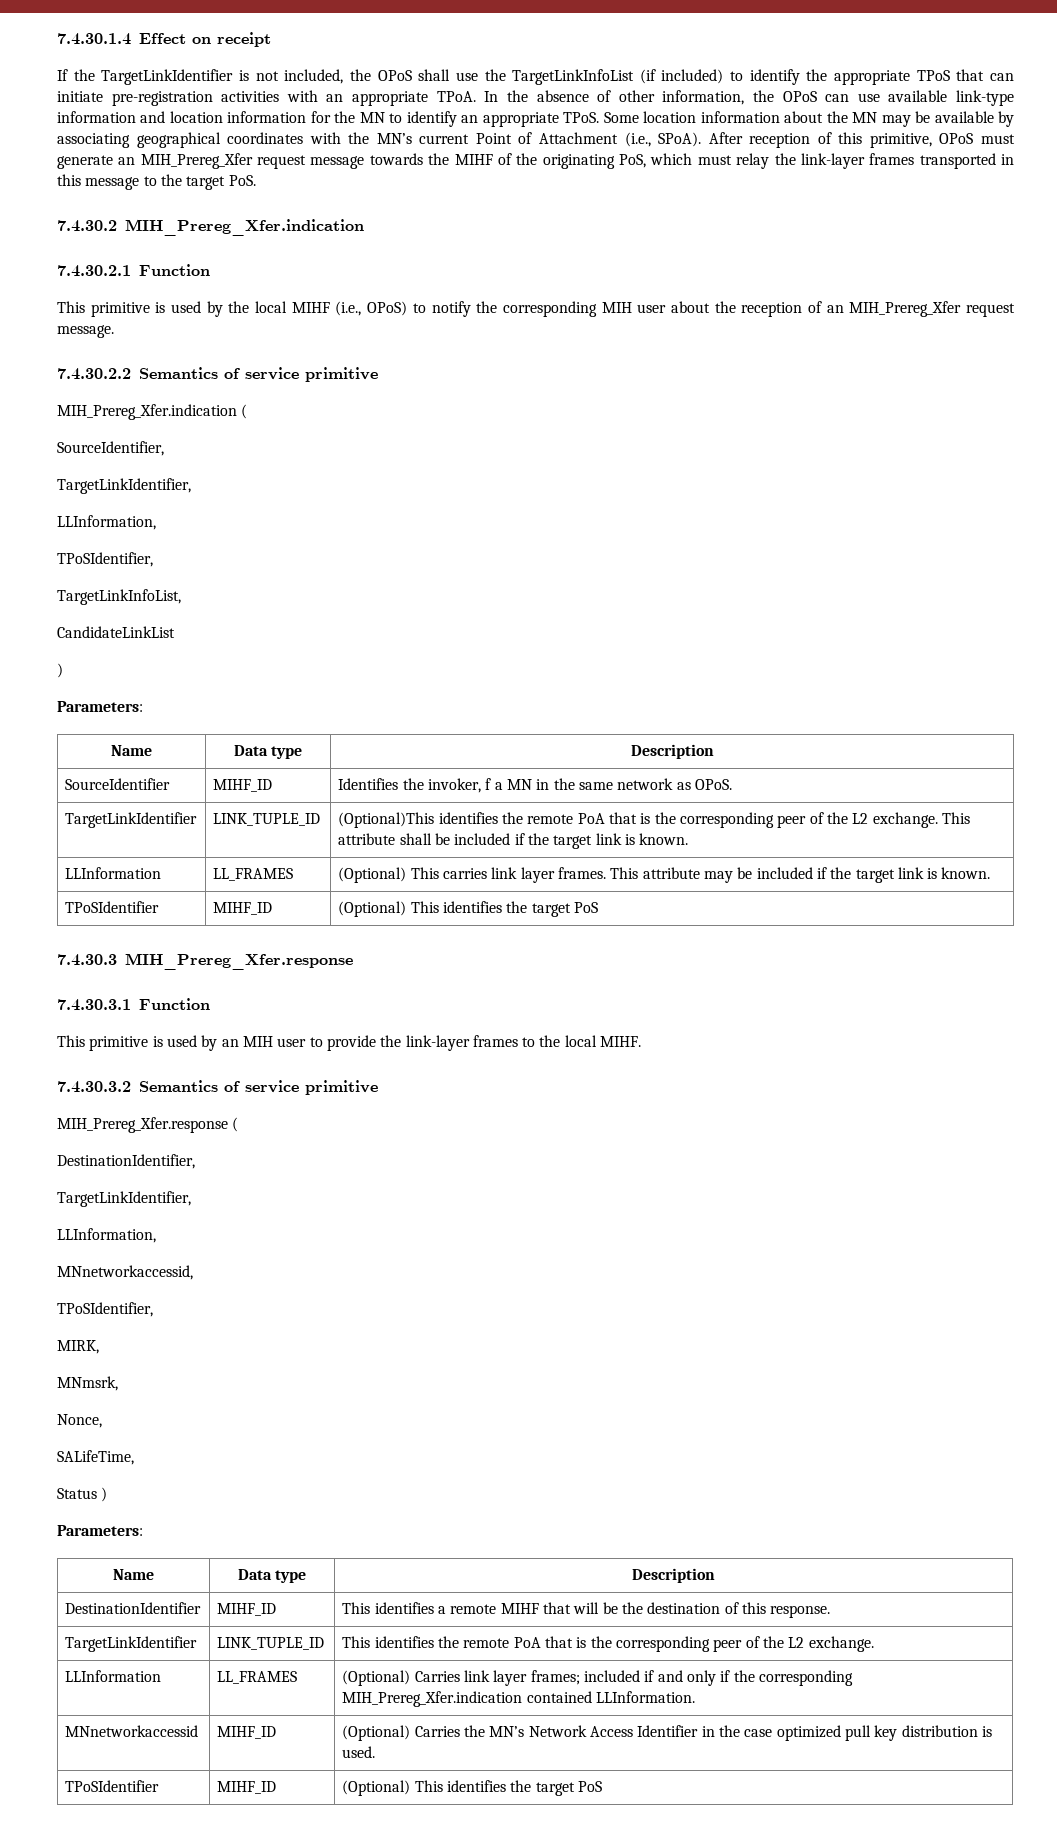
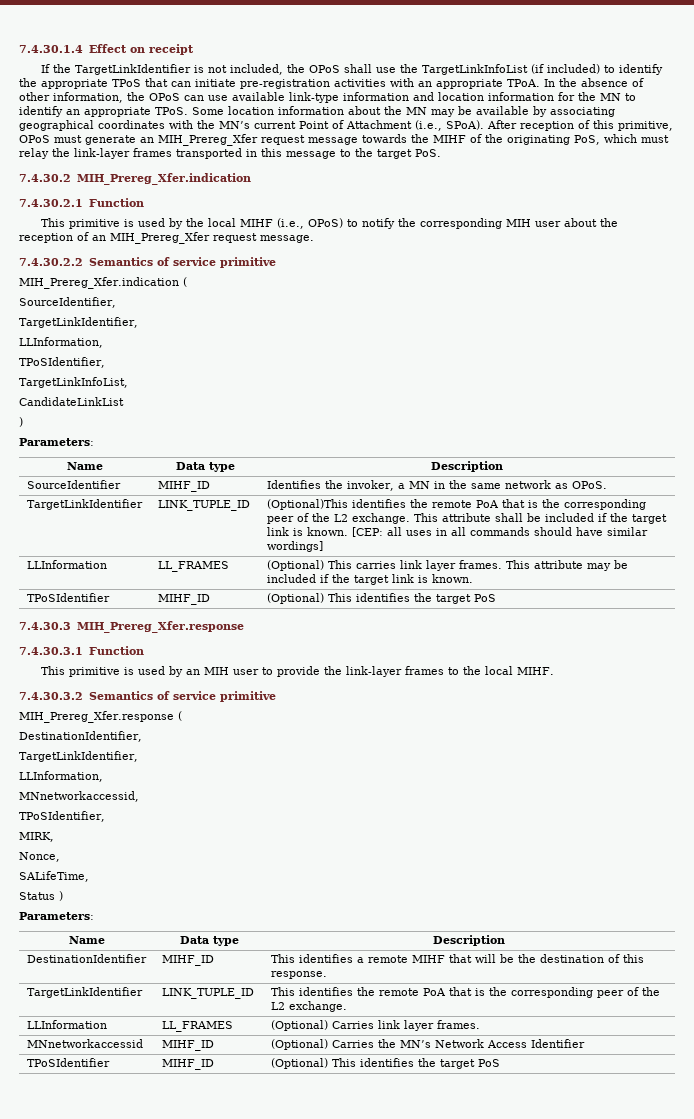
- SourceIdentifier | MIHF_ID | Identifies the invoker, f a MN in the same network as OPoS.
+ SourceIdentifier | MIHF_ID | Identifies the invoker, a MN in the same network as OPoS.
- TargetLinkIdentifier | LINK_TUPLE_ID | (Optional)This identifies the remote PoA that is the corresponding peer of the L2 exchange. This attribute shall be included if the target link is known.
+ TargetLinkIdentifier | LINK_TUPLE_ID | (Optional)This identifies the remote PoA that is the corresponding peer of the L2 exchange. This attribute shall be included if the target link is known. [CEP: all uses in all commands should have similar wordings]
- MNmsrk,
- LLInformation | LL_FRAMES | (Optional) Carries link layer frames; included if and only if the corresponding MIH_Prereg_Xfer.indication contained LLInformation.
+ LLInformation | LL_FRAMES | (Optional) Carries link layer frames.
- MNnetworkaccessid | MIHF_ID | (Optional) Carries the MN’s Network Access Identifier in the case optimized pull key distribution is used.
+ MNnetworkaccessid | MIHF_ID | (Optional) Carries the MN’s Network Access Identifier

